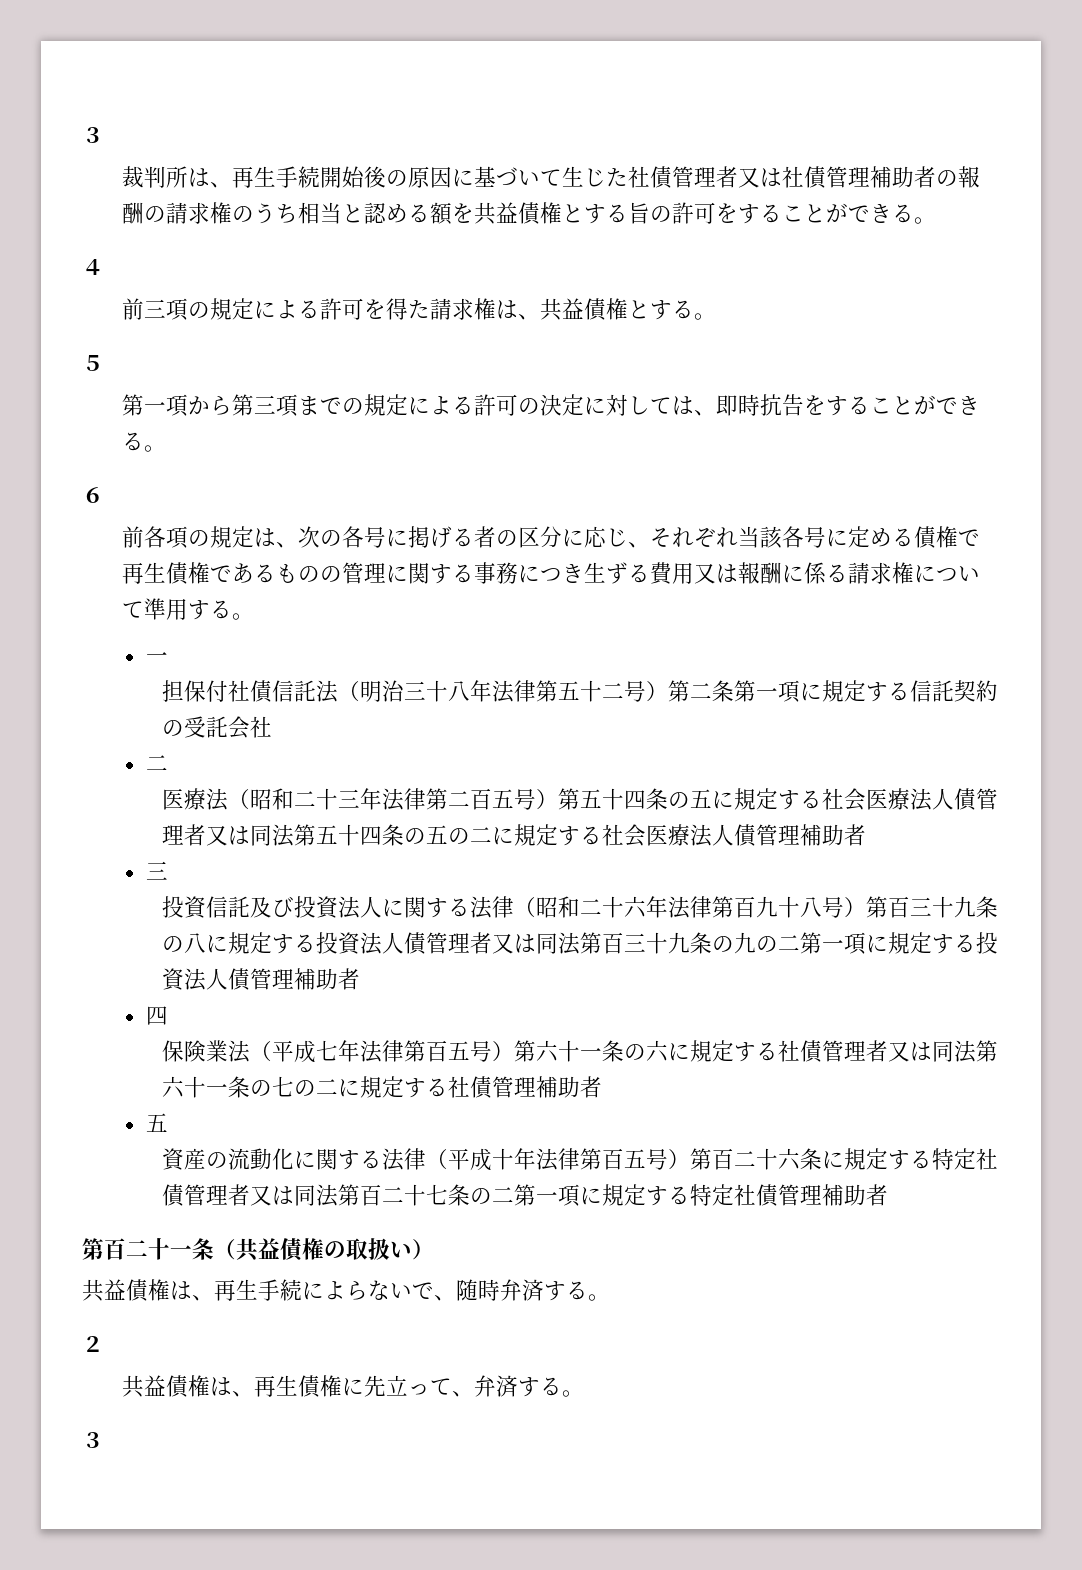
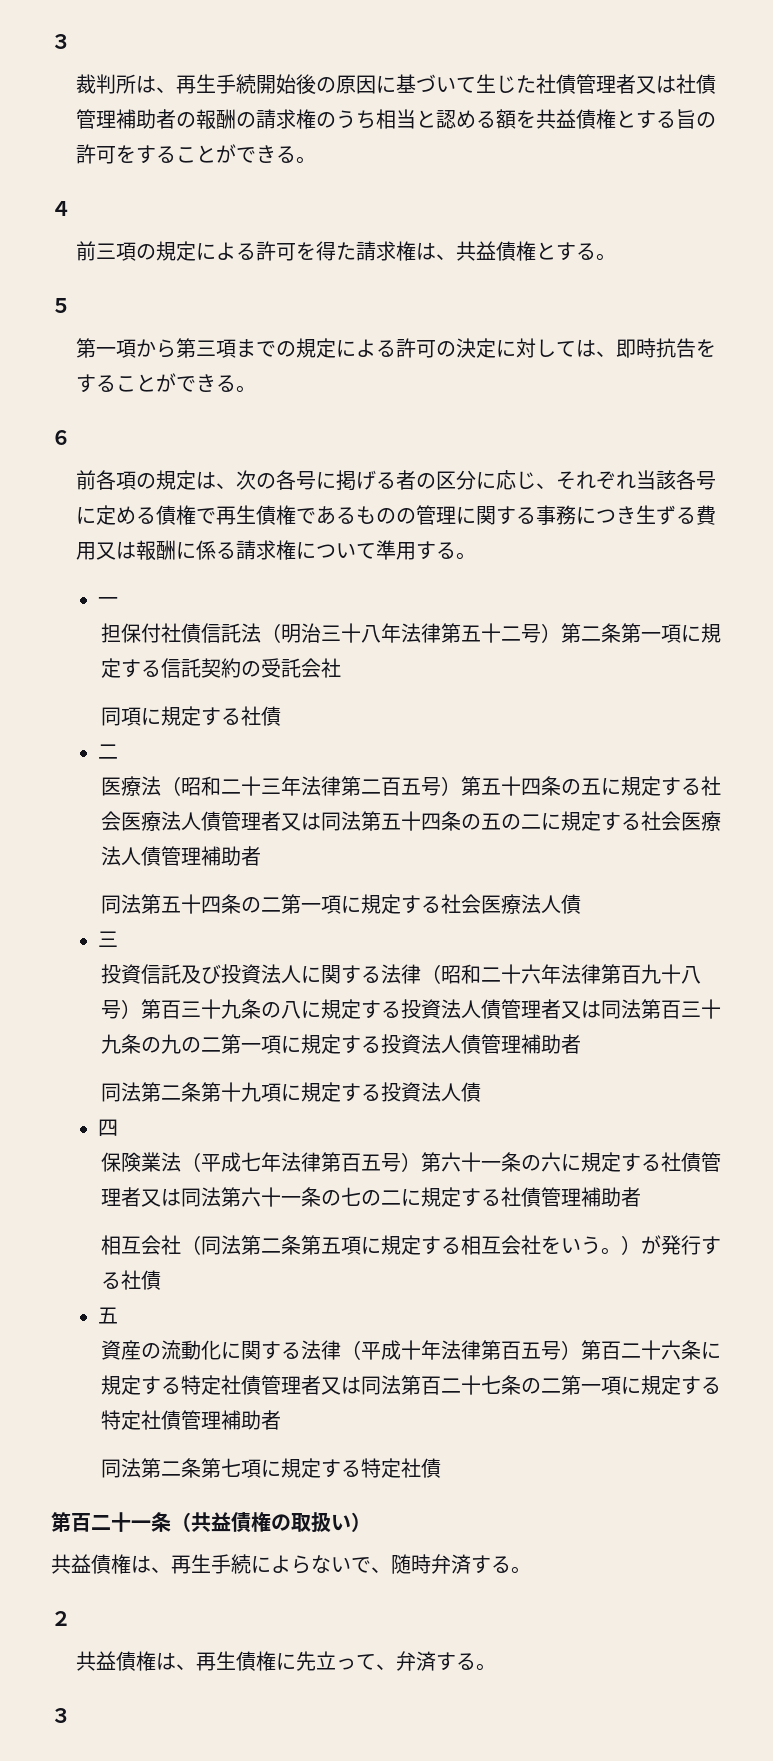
+ 同項に規定する社債
+ 同法第五十四条の二第一項に規定する社会医療法人債
+ 同法第二条第十九項に規定する投資法人債
+ 相互会社（同法第二条第五項に規定する相互会社をいう。）が発行する社債
+ 同法第二条第七項に規定する特定社債

